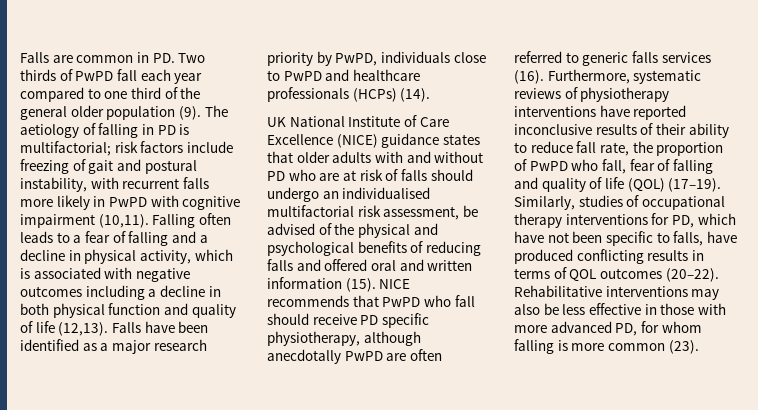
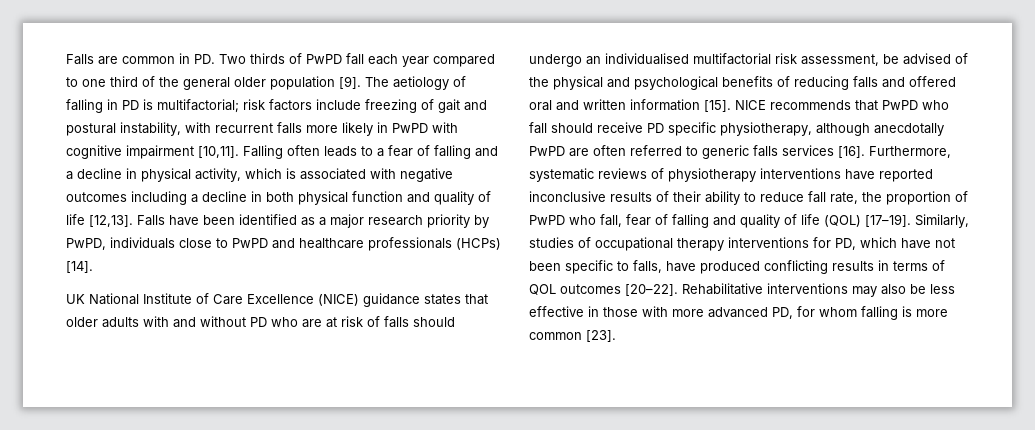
- Falls are common in PD. Two thirds of PwPD fall each year compared to one third of the general older population (9).
+ Falls are common in PD. Two thirds of PwPD fall each year compared to one third of the general older population [9].
- The aetiology of falling in PD is multifactorial; risk factors include freezing of gait and postural instability, with recurrent falls more likely in PwPD with cognitive impairment (10,11).
+ The aetiology of falling in PD is multifactorial; risk factors include freezing of gait and postural instability, with recurrent falls more likely in PwPD with cognitive impairment [10,11].
- Falling often leads to a fear of falling and a decline in physical activity, which is associated with negative outcomes including a decline in both physical function and quality of life (12,13).
+ Falling often leads to a fear of falling and a decline in physical activity, which is associated with negative outcomes including a decline in both physical function and quality of life [12,13].
- Falls have been identified as a major research priority by PwPD, individuals close to PwPD and healthcare professionals (HCPs) (14).
+ Falls have been identified as a major research priority by PwPD, individuals close to PwPD and healthcare professionals (HCPs) [14].
- UK National Institute of Care Excellence (NICE) guidance states that older adults with and without PD who are at risk of falls should undergo an individualised multifactorial risk assessment, be advised of the physical and psychological benefits of reducing falls and offered oral and written information (15).
+ UK National Institute of Care Excellence (NICE) guidance states that older adults with and without PD who are at risk of falls should undergo an individualised multifactorial risk assessment, be advised of the physical and psychological benefits of reducing falls and offered oral and written information [15].
- NICE recommends that PwPD who fall should receive PD specific physiotherapy, although anecdotally PwPD are often referred to generic falls services (16).
+ NICE recommends that PwPD who fall should receive PD specific physiotherapy, although anecdotally PwPD are often referred to generic falls services [16].
- Furthermore, systematic reviews of physiotherapy interventions have reported inconclusive results of their ability to reduce fall rate, the proportion of PwPD who fall, fear of falling and quality of life (QOL) (17–19).
+ Furthermore, systematic reviews of physiotherapy interventions have reported inconclusive results of their ability to reduce fall rate, the proportion of PwPD who fall, fear of falling and quality of life (QOL) [17–19].
- Similarly, studies of occupational therapy interventions for PD, which have not been specific to falls, have produced conflicting results in terms of QOL outcomes (20–22).
+ Similarly, studies of occupational therapy interventions for PD, which have not been specific to falls, have produced conflicting results in terms of QOL outcomes [20–22].
- Rehabilitative interventions may also be less effective in those with more advanced PD, for whom falling is more common (23).
+ Rehabilitative interventions may also be less effective in those with more advanced PD, for whom falling is more common [23].

